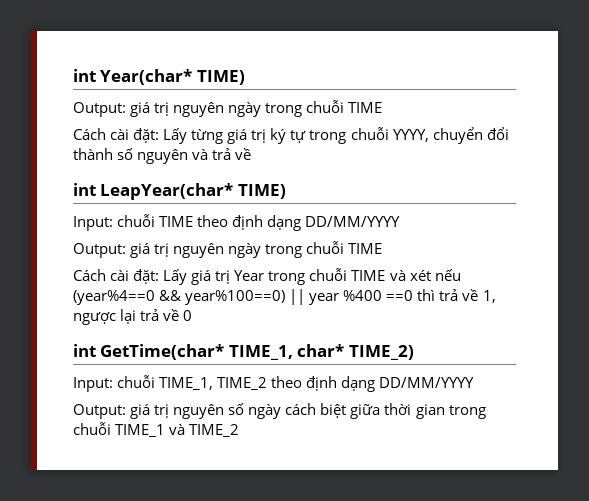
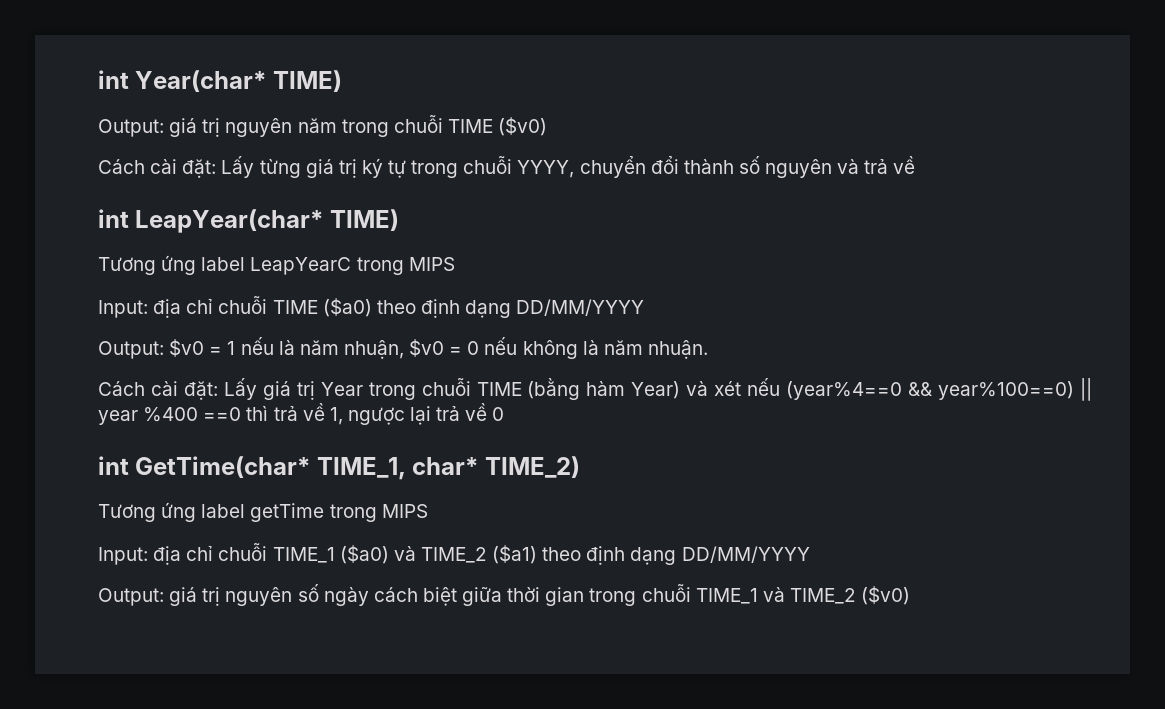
  int Year(char* TIME)
- Output: giá trị nguyên ngày trong chuỗi TIME
+ Output: giá trị nguyên năm trong chuỗi TIME ($v0)
- Input: chuỗi TIME theo định dạng DD/MM/YYYY
- Output: giá trị nguyên ngày trong chuỗi TIME
+ Tương ứng label LeapYearC trong MIPS
+ Input: địa chỉ chuỗi TIME ($a0) theo định dạng DD/MM/YYYY
+ Output: $v0 = 1 nếu là năm nhuận, $v0 = 0 nếu không là năm nhuận.
- Cách cài đặt: Lấy giá trị Year trong chuỗi TIME và xét nếu (year%4==0 && year%100==0) || year %400 ==0 thì trả về 1, ngược lại trả về 0
+ Cách cài đặt: Lấy giá trị Year trong chuỗi TIME (bằng hàm Year) và xét nếu (year%4==0 && year%100==0) || year %400 ==0 thì trả về 1, ngược lại trả về 0
- Input: chuỗi TIME_1, TIME_2 theo định dạng DD/MM/YYYY
+ Tương ứng label getTime trong MIPS
+ Input: địa chỉ chuỗi TIME_1 ($a0) và TIME_2 ($a1) theo định dạng DD/MM/YYYY
- Output: giá trị nguyên số ngày cách biệt giữa thời gian trong chuỗi TIME_1 và TIME_2
+ Output: giá trị nguyên số ngày cách biệt giữa thời gian trong chuỗi TIME_1 và TIME_2 ($v0)

